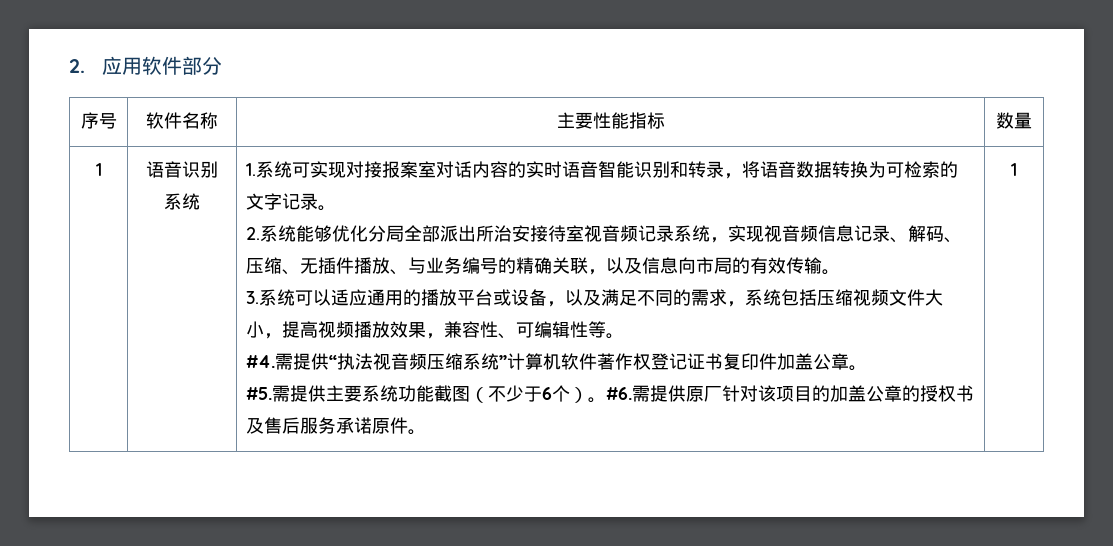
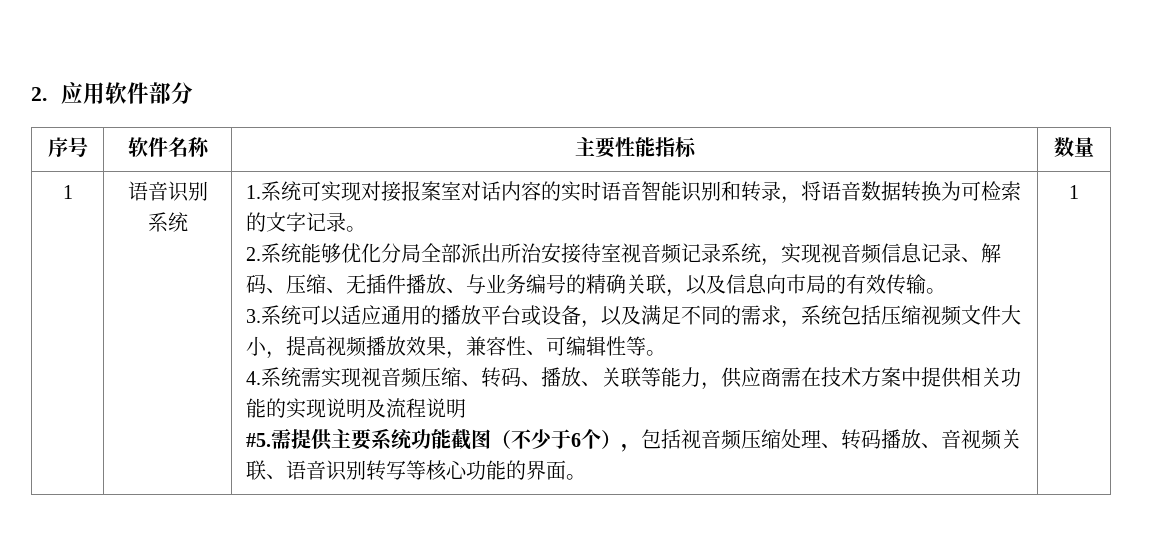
- #4.需提供“执法视音频压缩系统”计算机软件著作权登记证书复印件加盖公章。
+ 4.系统需实现视音频压缩、转码、播放、关联等能力，供应商需在技术方案中提供相关功能的实现说明及流程说明
- 需提供主要系统功能截图（不少于6个）。#6.需提供原厂针对该项目的加盖公章的授权书及售后服务承诺原件。
+ 需提供主要系统功能截图（不少于6个），包括视音频压缩处理、转码播放、音视频关联、语音识别转写等核心功能的界面。

